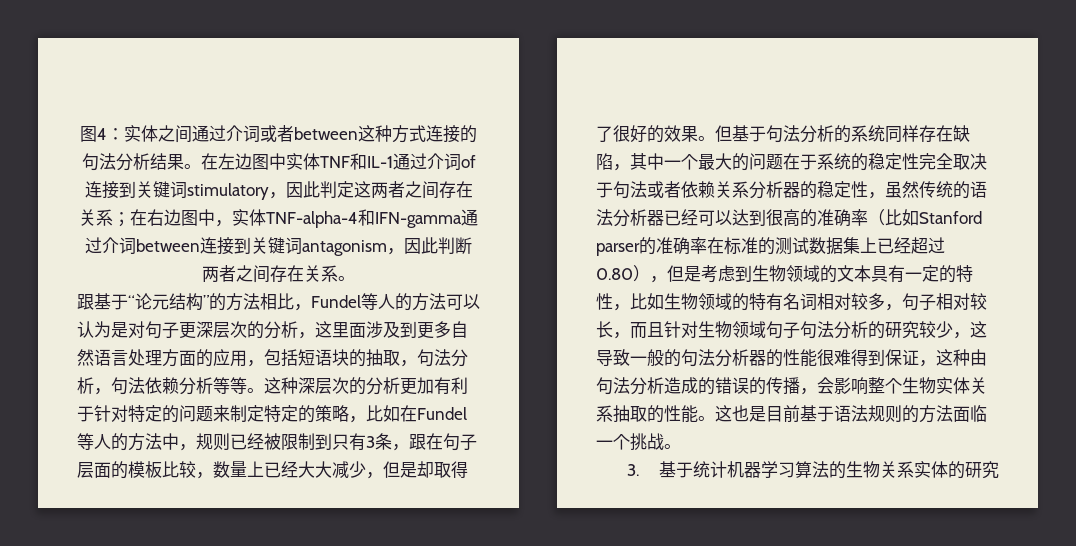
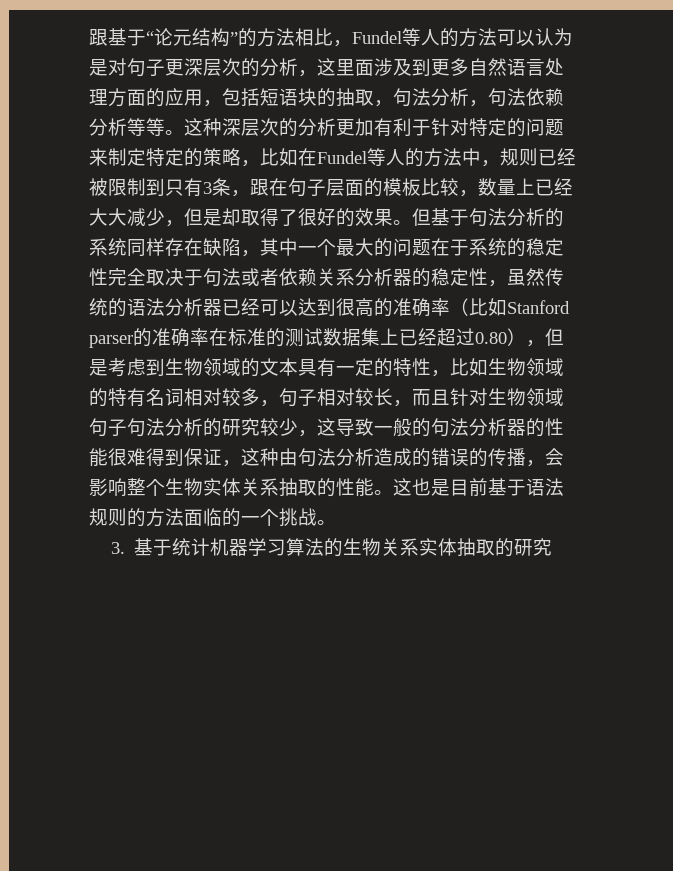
- 图4：实体之间通过介词或者between这种方式连接的句法分析结果。在左边图中实体TNF和IL-1通过介词of连接到关键词stimulatory，因此判定这两者之间存在关系；在右边图中，实体TNF-alpha-4和IFN-gamma通过介词between连接到关键词antagonism，因此判断两者之间存在关系。
- 这也是目前基于语法规则的方法面临一个挑战。
+ 这也是目前基于语法规则的方法面临的一个挑战。
- 3.基于统计机器学习算法的生物关系实体的研究
+ 3.基于统计机器学习算法的生物关系实体抽取的研究

